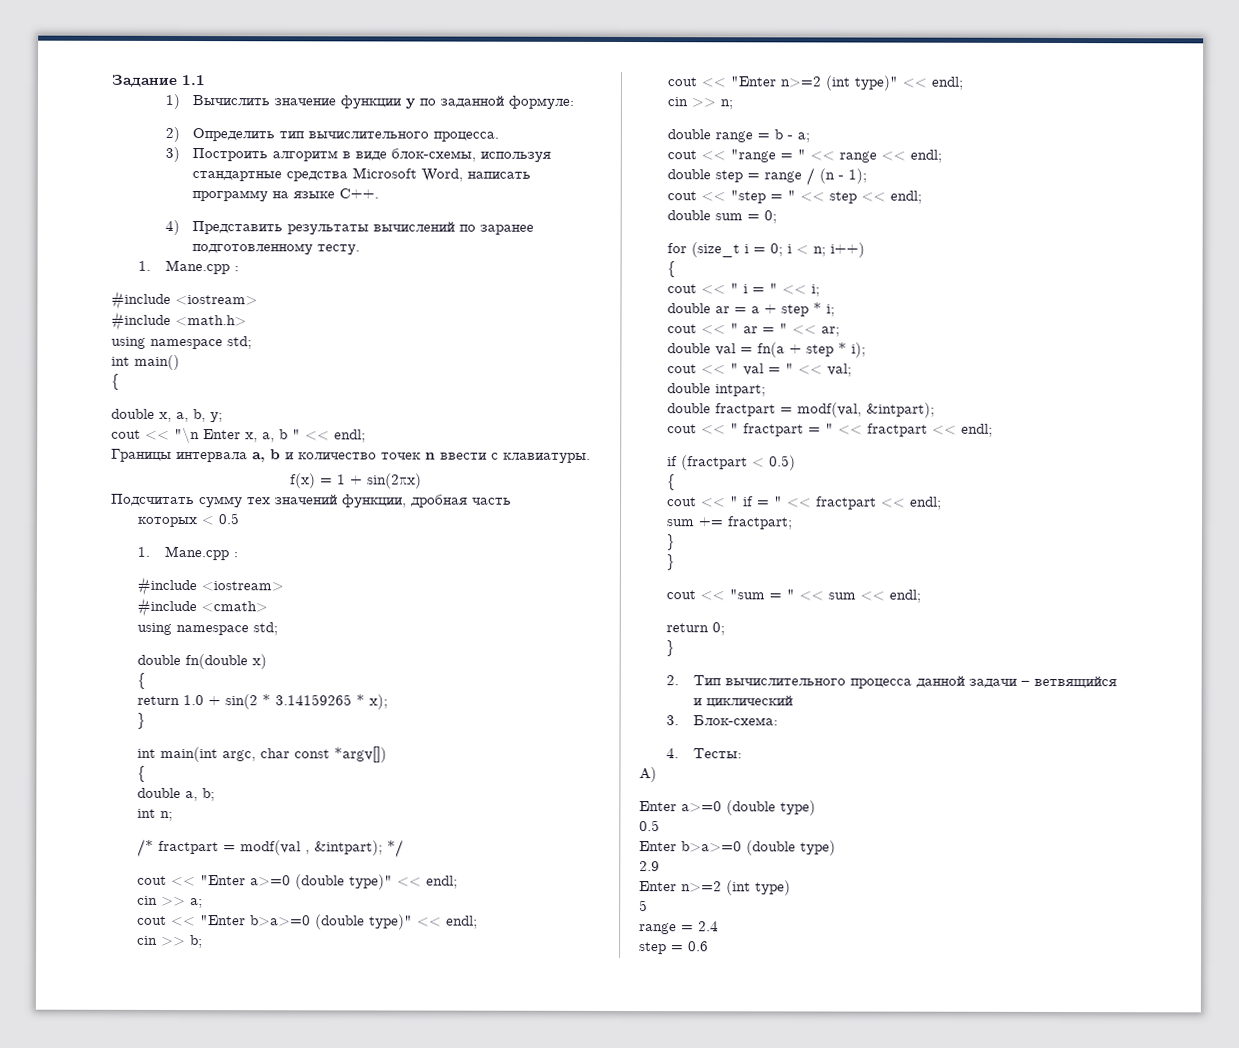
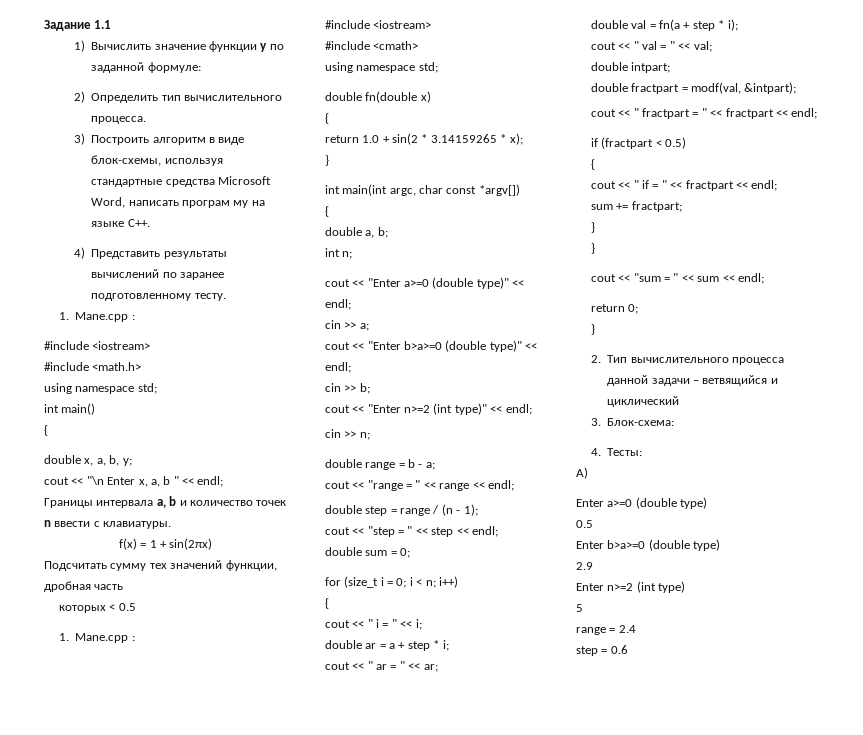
- 3) Построить алгоритм в виде блок-схемы, используя стандартные средства Microsoft Word, написать программу на языке С++.
+ 3) Построить алгоритм в виде блок-схемы, используя стандартные средства Microsoft Word, написать програм му на языке С++.
- /* fractpart = modf(val , &intpart); */

